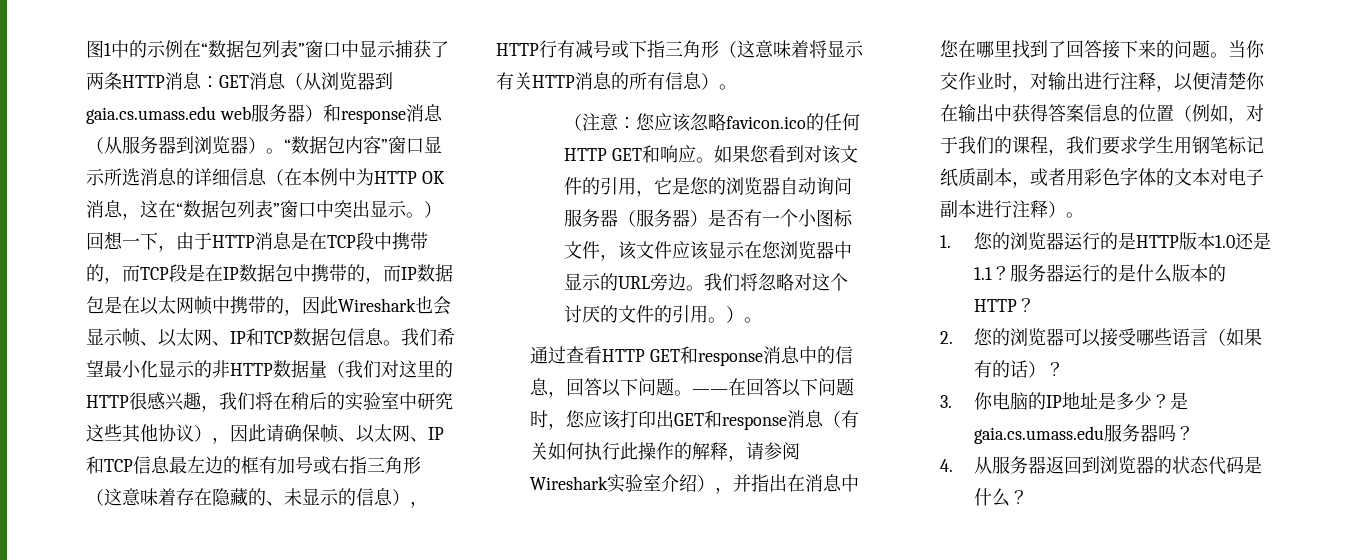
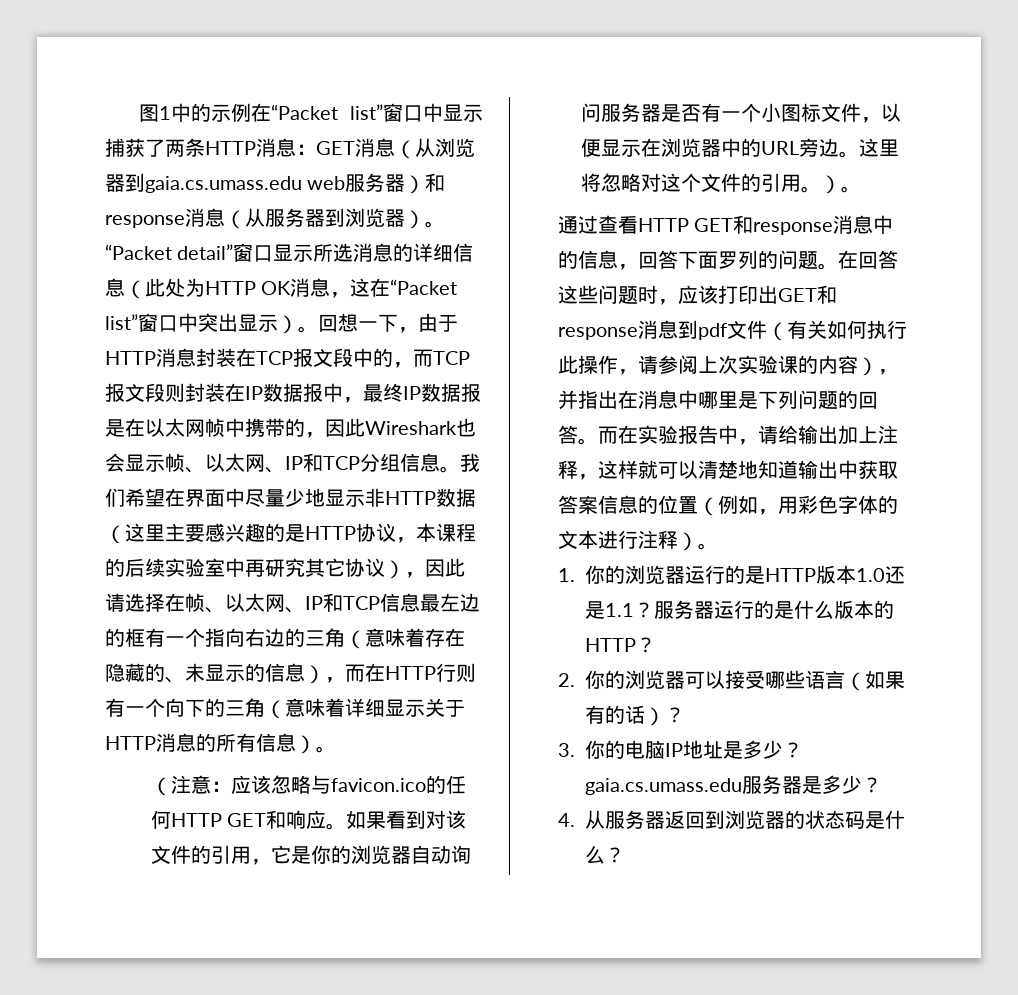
- 图1中的示例在“数据包列表”窗口中显示捕获了两条HTTP消息：GET消息（从浏览器到gaia.cs.umass.edu web服务器）和response消息（从服务器到浏览器）。
+ 图1中的示例在“Packet list”窗口中显示捕获了两条HTTP消息：GET消息（从浏览器到gaia.cs.umass.edu web服务器）和response消息（从服务器到浏览器）。
- “数据包内容”窗口显示所选消息的详细信息（在本例中为HTTP OK消息，这在“数据包列表”窗口中突出显示。）回想一下，由于HTTP消息是在TCP段中携带的，而TCP段是在IP数据包中携带的，而IP数据包是在以太网帧中携带的，因此Wireshark也会显示帧、以太网、IP和TCP数据包信息。
+ “Packet detail”窗口显示所选消息的详细信息（此处为HTTP OK消息，这在“Packet list”窗口中突出显示）。回想一下，由于HTTP消息封装在TCP报文段中的，而TCP报文段则封装在IP数据报中，最终IP数据报是在以太网帧中携带的，因此Wireshark也会显示帧、以太网、IP和TCP分组信息。
- 我们希望最小化显示的非HTTP数据量（我们对这里的HTTP很感兴趣，我们将在稍后的实验室中研究这些其他协议），因此请确保帧、以太网、IP和TCP信息最左边的框有加号或右指三角形（这意味着存在隐藏的、未显示的信息），HTTP行有减号或下指三角形（这意味着将显示有关HTTP消息的所有信息）。
+ 我们希望在界面中尽量少地显示非HTTP数据（这里主要感兴趣的是HTTP协议，本课程的后续实验室中再研究其它协议），因此请选择在帧、以太网、IP和TCP信息最左边的框有一个指向右边的三角（意味着存在隐藏的、未显示的信息），而在HTTP行则有一个向下的三角（意味着详细显示关于HTTP消息的所有信息）。
- （注意：您应该忽略favicon.ico的任何HTTP GET和响应。
+ （注意：应该忽略与favicon.ico的任何HTTP GET和响应。
- 如果您看到对该文件的引用，它是您的浏览器自动询问服务器（服务器）是否有一个小图标文件，该文件应该显示在您浏览器中显示的URL旁边。
+ 如果看到对该文件的引用，它是你的浏览器自动询问服务器是否有一个小图标文件，以便显示在浏览器中的URL旁边。
- 我们将忽略对这个讨厌的文件的引用。）。
+ 这里将忽略对这个文件的引用。）。
- 通过查看HTTP GET和response消息中的信息，回答以下问题。——在回答以下问题时，您应该打印出GET和response消息（有关如何执行此操作的解释，请参阅Wireshark实验室介绍），并指出在消息中您在哪里找到了回答接下来的问题。当你交作业时，对输出进行注释，以便清楚你在输出中获得答案信息的位置（例如，对于我们的课程，我们要求学生用钢笔标记纸质副本，或者用彩色字体的文本对电子副本进行注释）。
+ 通过查看HTTP GET和response消息中的信息，回答下面罗列的问题。在回答这些问题时，应该打印出GET和response消息到pdf文件（有关如何执行此操作，请参阅上次实验课的内容），并指出在消息中哪里是下列问题的回答。而在实验报告中，请给输出加上注释，这样就可以清楚地知道输出中获取答案信息的位置（例如，用彩色字体的文本进行注释）。
- 1.您的浏览器运行的是HTTP版本1.0还是1.1？
+ 1.你的浏览器运行的是HTTP版本1.0还是1.1？
- 2.您的浏览器可以接受哪些语言（如果有的话）？
+ 2.你的浏览器可以接受哪些语言（如果有的话）？
- 3.你电脑的IP地址是多少？是gaia.cs.umass.edu服务器吗？
+ 3.你的电脑IP地址是多少？gaia.cs.umass.edu服务器是多少？
- 4.从服务器返回到浏览器的状态代码是什么？
+ 4.从服务器返回到浏览器的状态码是什么？

